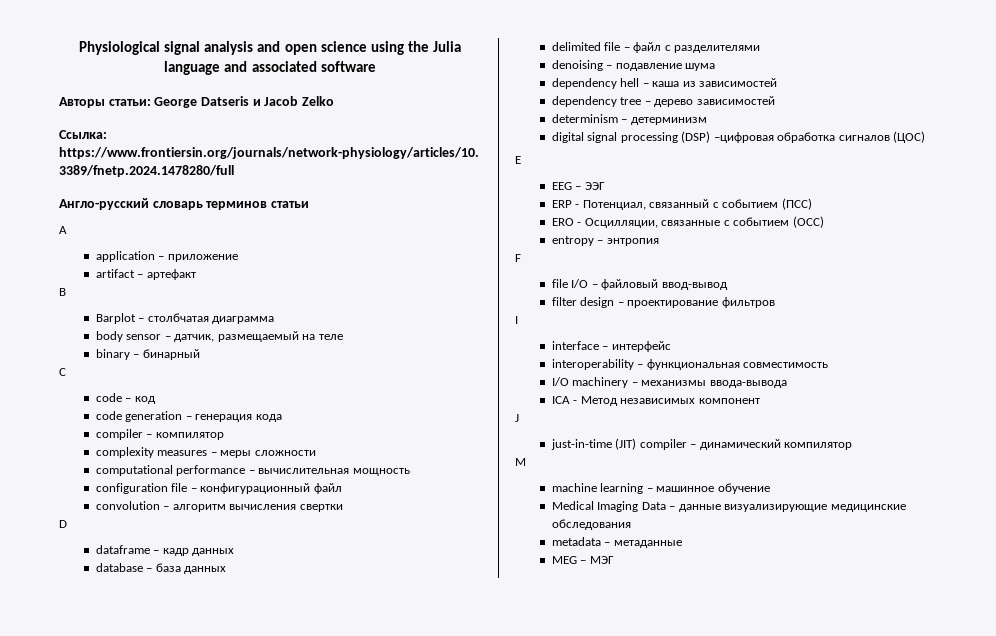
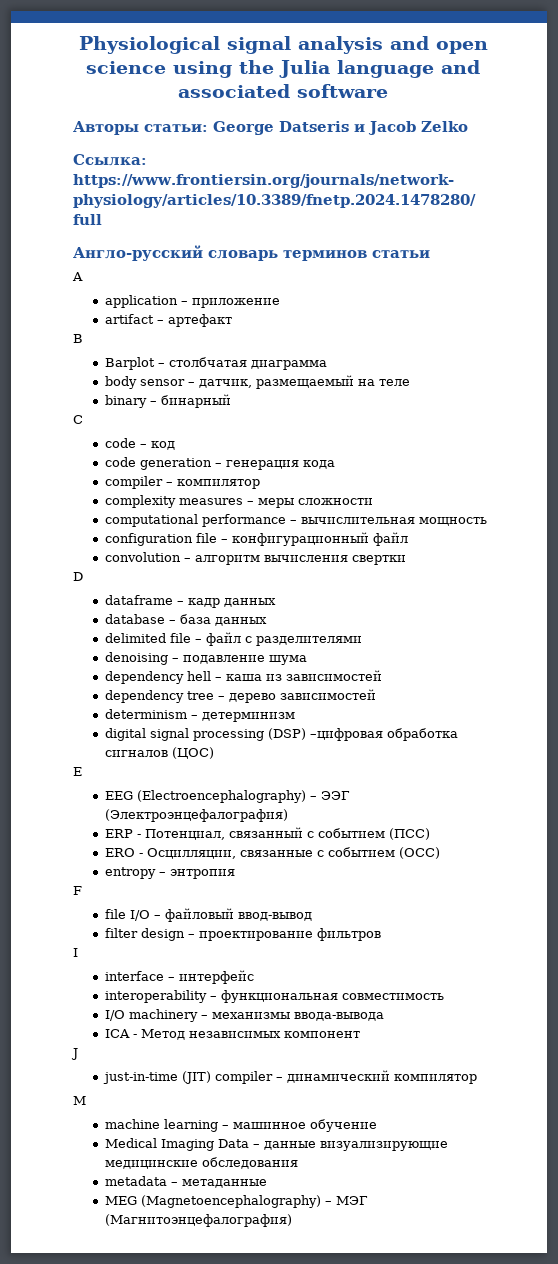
- EEG – ЭЭГ
+ EEG (Electroencephalography) – ЭЭГ (Электроэнцефалография)
- MEG – МЭГ
+ MEG (Magnetoencephalography) – МЭГ (Магнитоэнцефалография)

